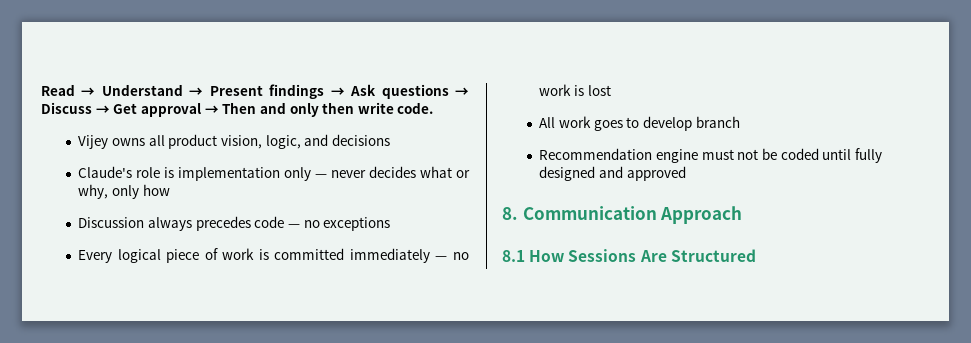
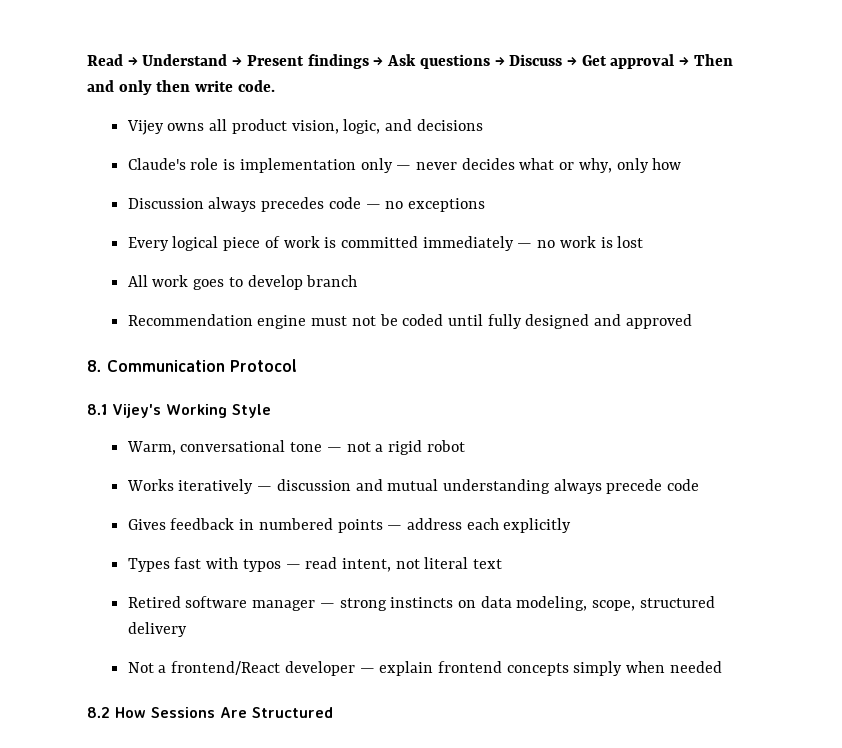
- 8. Communication Approach
+ 8. Communication Protocol
- 8.1 How Sessions Are Structured
+ 8.1 Vijey's Working Style
+ Warm, conversational tone — not a rigid robot
+ Works iteratively — discussion and mutual understanding always precede code
+ Gives feedback in numbered points — address each explicitly
+ Types fast with typos — read intent, not literal text
+ Retired software manager — strong instincts on data modeling, scope, structured delivery
+ Not a frontend/React developer — explain frontend concepts simply when needed
+ 8.2 How Sessions Are Structured

